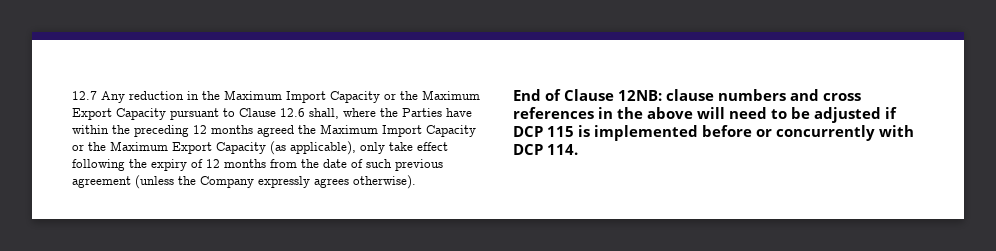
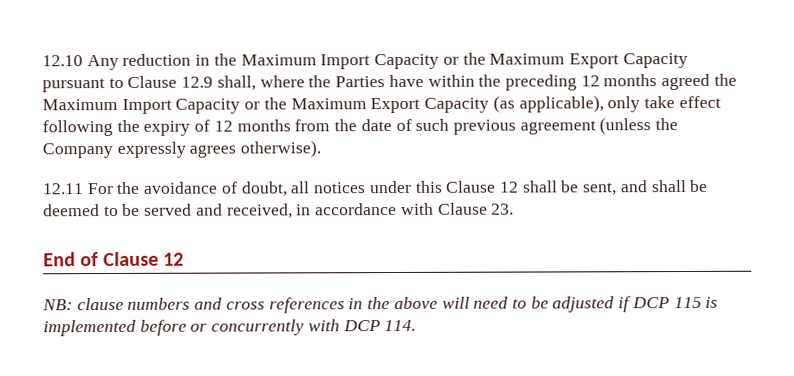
- 12.7 Any reduction in the Maximum Import Capacity or the Maximum Export Capacity pursuant to Clause 12.6 shall, where the Parties have within the preceding 12 months agreed the Maximum Import Capacity or the Maximum Export Capacity (as applicable), only take effect following the expiry of 12 months from the date of such previous agreement (unless the Company expressly agrees otherwise).
+ 12.10 Any reduction in the Maximum Import Capacity or the Maximum Export Capacity pursuant to Clause 12.9 shall, where the Parties have within the preceding 12 months agreed the Maximum Import Capacity or the Maximum Export Capacity (as applicable), only take effect following the expiry of 12 months from the date of such previous agreement (unless the Company expressly agrees otherwise).
+ 12.11 For the avoidance of doubt, all notices under this Clause 12 shall be sent, and shall be deemed to be served and received, in accordance with Clause 23.
- End of Clause 12NB: clause numbers and cross references in the above will need to be adjusted if DCP 115 is implemented before or concurrently with DCP 114.
+ End of Clause 12
+ NB: clause numbers and cross references in the above will need to be adjusted if DCP 115 is implemented before or concurrently with DCP 114.

